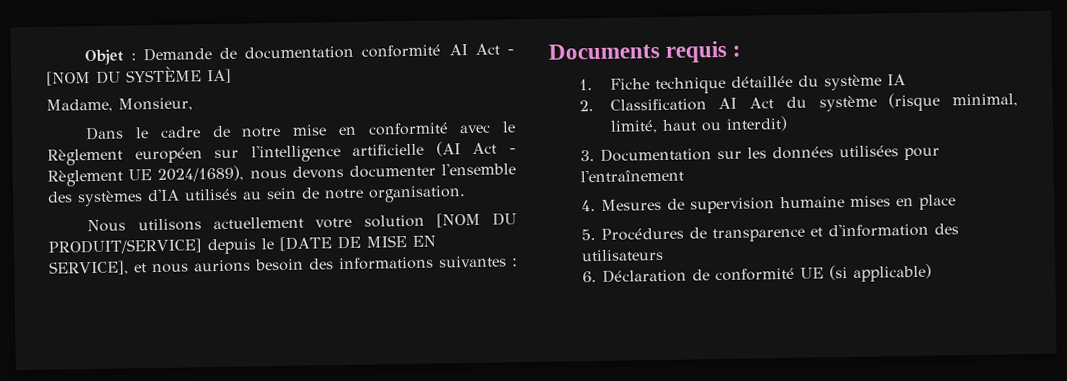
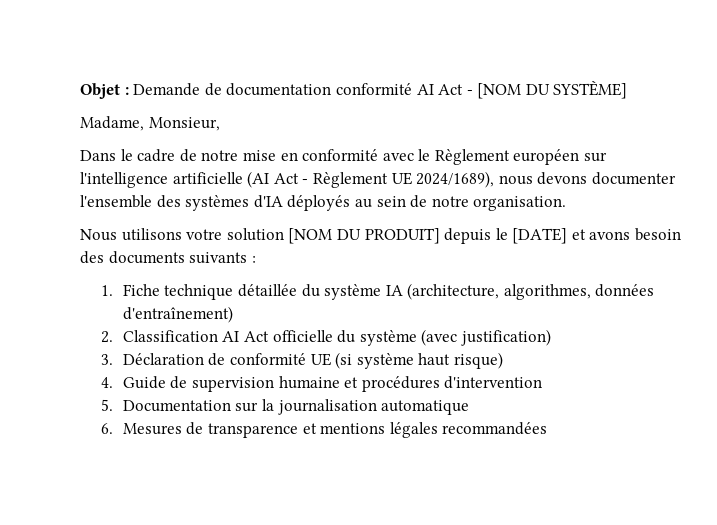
- Objet : Demande de documentation conformité AI Act - [NOM DU SYSTÈME IA]
+ Objet : Demande de documentation conformité AI Act - [NOM DU SYSTÈME]
- Dans le cadre de notre mise en conformité avec le Règlement européen sur l'intelligence artificielle (AI Act - Règlement UE 2024/1689), nous devons documenter l'ensemble des systèmes d'IA utilisés au sein de notre organisation.
+ Dans le cadre de notre mise en conformité avec le Règlement européen sur l'intelligence artificielle (AI Act - Règlement UE 2024/1689), nous devons documenter l'ensemble des systèmes d'IA déployés au sein de notre organisation.
- Nous utilisons actuellement votre solution [NOM DU PRODUIT/SERVICE] depuis le [DATE DE MISE EN SERVICE], et nous aurions besoin des informations suivantes :
- Documents requis :
+ Nous utilisons votre solution [NOM DU PRODUIT] depuis le [DATE] et avons besoin des documents suivants :
- 1. Fiche technique détaillée du système IA
+ 1. Fiche technique détaillée du système IA (architecture, algorithmes, données d'entraînement)
- 2. Classification AI Act du système (risque minimal, limité, haut ou interdit)
- 3. Documentation sur les données utilisées pour l'entraînement
- 4. Mesures de supervision humaine mises en place
- 5. Procédures de transparence et d'information des utilisateurs
- 6. Déclaration de conformité UE (si applicable)
+ 2. Classification AI Act officielle du système (avec justification)
+ 3. Déclaration de conformité UE (si système haut risque)
+ 4. Guide de supervision humaine et procédures d'intervention
+ 5. Documentation sur la journalisation automatique
+ 6. Mesures de transparence et mentions légales recommandées

